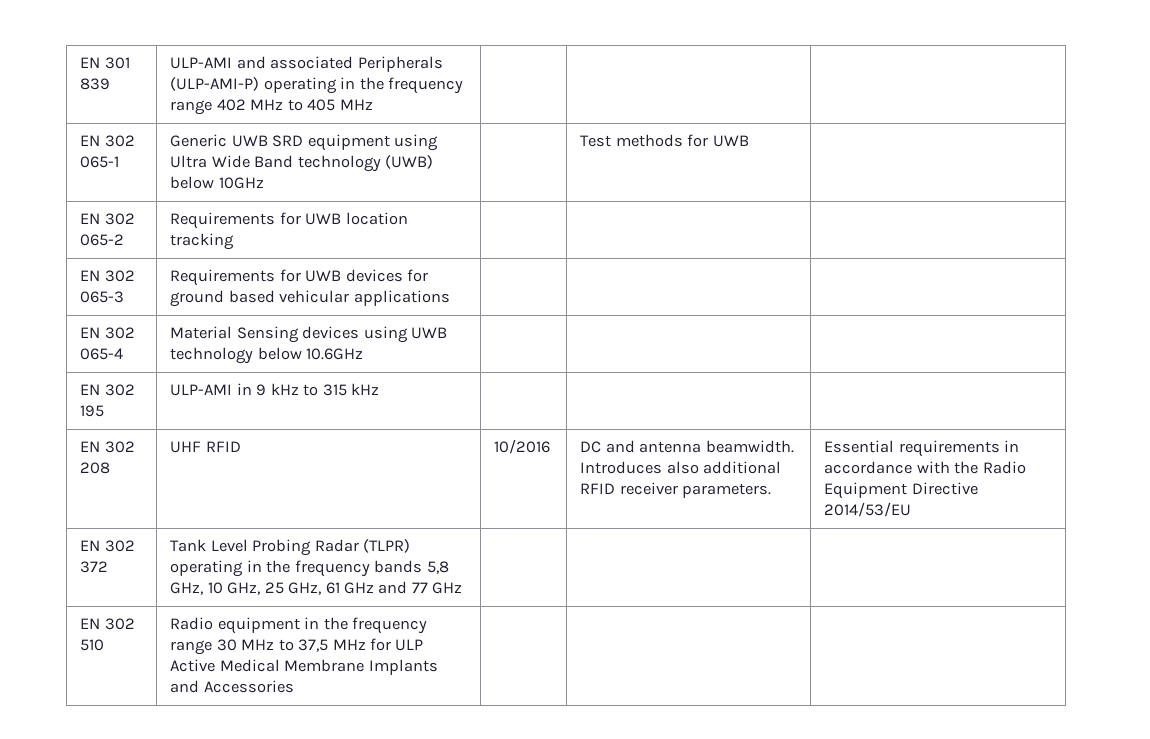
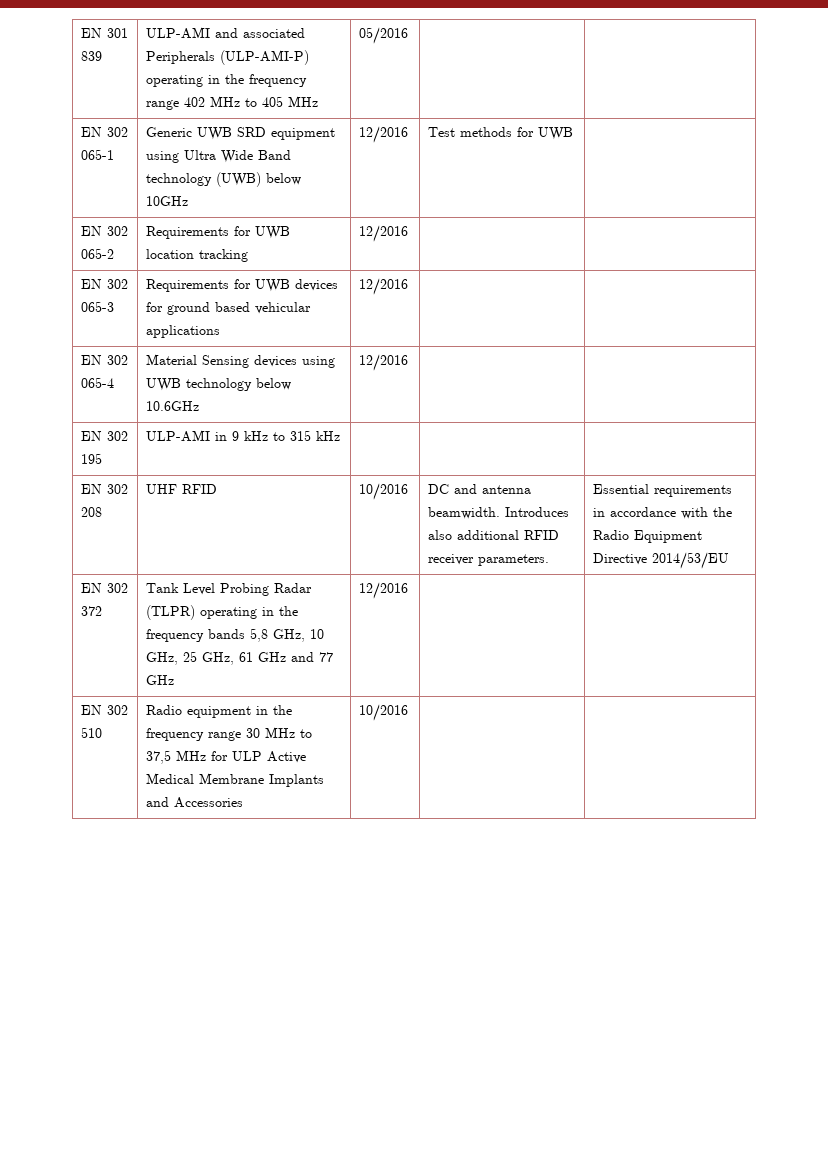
- EN 301 839 | ULP-AMI and associated Peripherals (ULP-AMI-P) operating in the frequency range 402 MHz to 405 MHz | | |
+ EN 301 839 | ULP-AMI and associated Peripherals (ULP-AMI-P) operating in the frequency range 402 MHz to 405 MHz | 05/2016 | |
- EN 302 065-1 | Generic UWB SRD equipment using Ultra Wide Band technology (UWB) below 10GHz | | Test methods for UWB |
+ EN 302 065-1 | Generic UWB SRD equipment using Ultra Wide Band technology (UWB) below 10GHz | 12/2016 | Test methods for UWB |
- EN 302 065-2 | Requirements for UWB location tracking | | |
+ EN 302 065-2 | Requirements for UWB location tracking | 12/2016 | |
- EN 302 065-3 | Requirements for UWB devices for ground based vehicular applications | | |
+ EN 302 065-3 | Requirements for UWB devices for ground based vehicular applications | 12/2016 | |
- EN 302 065-4 | Material Sensing devices using UWB technology below 10.6GHz | | |
+ EN 302 065-4 | Material Sensing devices using UWB technology below 10.6GHz | 12/2016 | |
- EN 302 372 | Tank Level Probing Radar (TLPR) operating in the frequency bands 5,8 GHz, 10 GHz, 25 GHz, 61 GHz and 77 GHz | | |
+ EN 302 372 | Tank Level Probing Radar (TLPR) operating in the frequency bands 5,8 GHz, 10 GHz, 25 GHz, 61 GHz and 77 GHz | 12/2016 | |
- EN 302 510 | Radio equipment in the frequency range 30 MHz to 37,5 MHz for ULP Active Medical Membrane Implants and Accessories | | |
+ EN 302 510 | Radio equipment in the frequency range 30 MHz to 37,5 MHz for ULP Active Medical Membrane Implants and Accessories | 10/2016 | |

